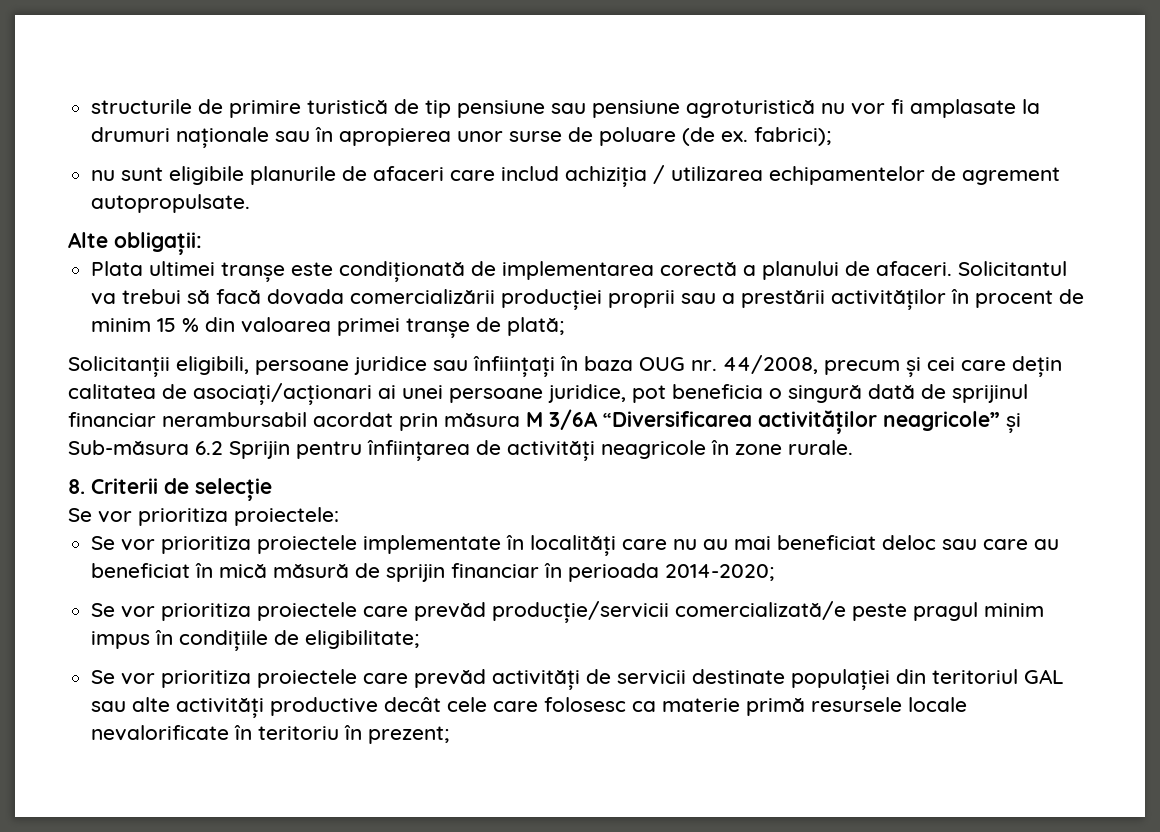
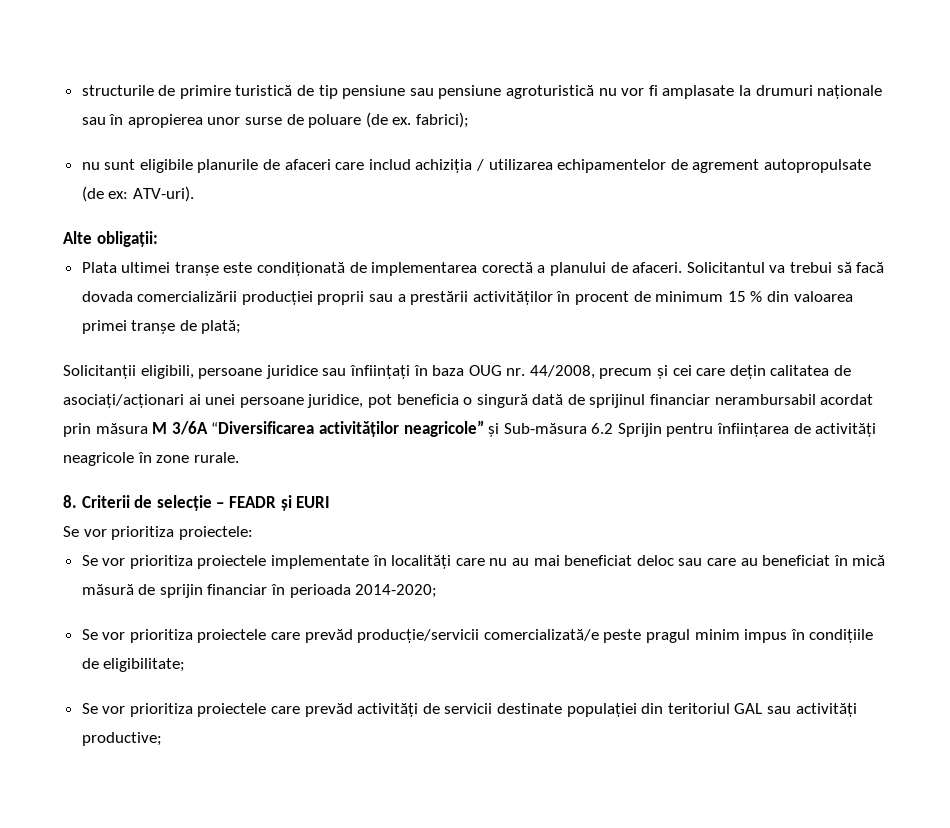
- nu sunt eligibile planurile de afaceri care includ achiziția / utilizarea echipamentelor de agrement autopropulsate.
+ nu sunt eligibile planurile de afaceri care includ achiziția / utilizarea echipamentelor de agrement autopropulsate (de ex: ATV-uri).
- Solicitantul va trebui să facă dovada comercializării producției proprii sau a prestării activităților în procent de minim 15 % din valoarea primei tranșe de plată;
+ Solicitantul va trebui să facă dovada comercializării producției proprii sau a prestării activităților în procent de minimum 15 % din valoarea primei tranșe de plată;
- 8. Criterii de selecție
+ 8. Criterii de selecție – FEADR și EURI
- Se vor prioritiza proiectele care prevăd activități de servicii destinate populației din teritoriul GAL sau alte activități productive decât cele care folosesc ca materie primă resursele locale nevalorificate în teritoriu în prezent;
+ Se vor prioritiza proiectele care prevăd activități de servicii destinate populației din teritoriul GAL sau activități productive;

